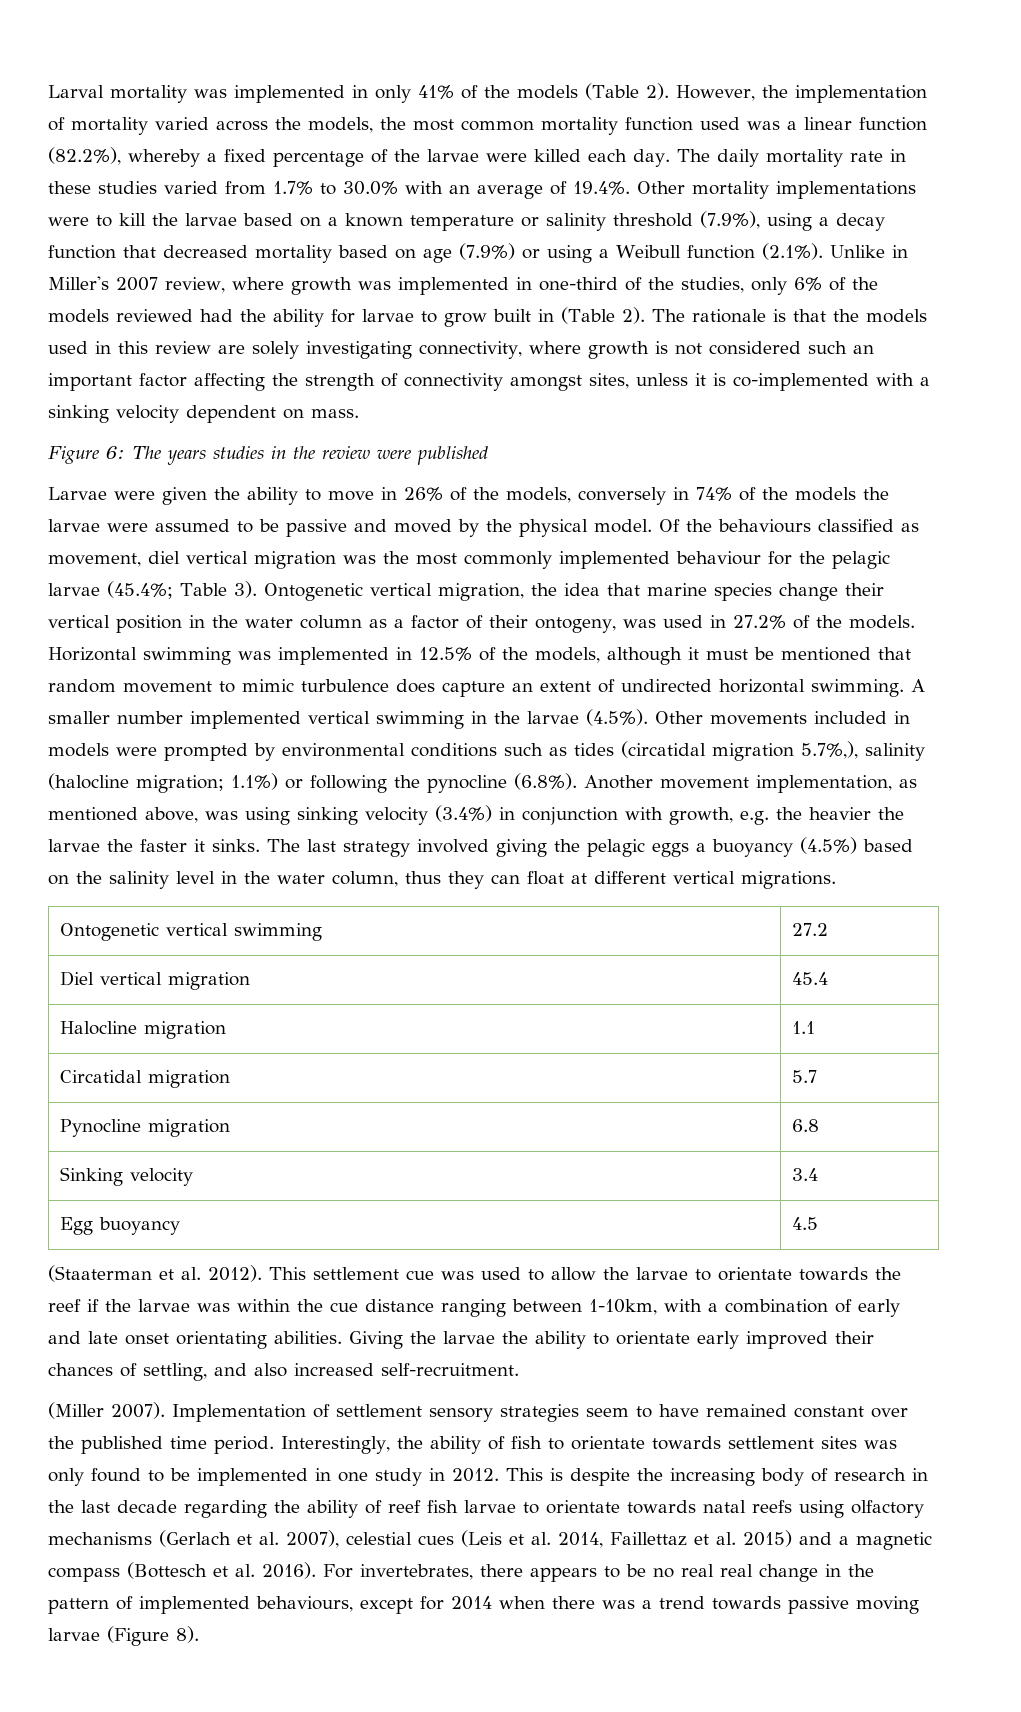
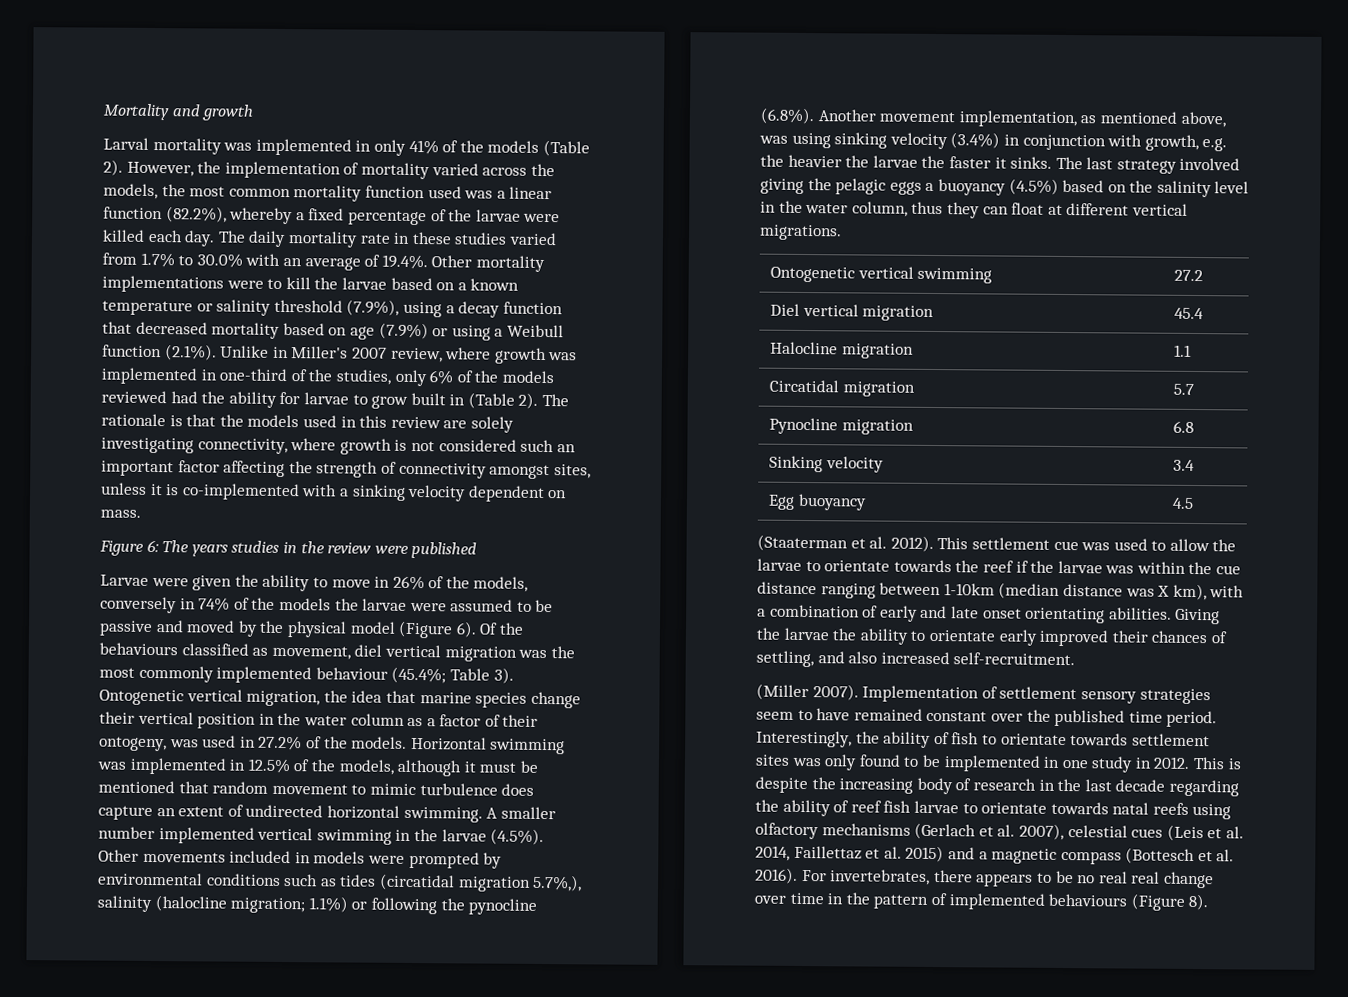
+ Mortality and growth
- Larvae were given the ability to move in 26% of the models, conversely in 74% of the models the larvae were assumed to be passive and moved by the physical model.
+ Larvae were given the ability to move in 26% of the models, conversely in 74% of the models the larvae were assumed to be passive and moved by the physical model (Figure 6).
- Of the behaviours classified as movement, diel vertical migration was the most commonly implemented behaviour for the pelagic larvae (45.4%; Table 3).
+ Of the behaviours classified as movement, diel vertical migration was the most commonly implemented behaviour (45.4%; Table 3).
- This settlement cue was used to allow the larvae to orientate towards the reef if the larvae was within the cue distance ranging between 1-10km, with a combination of early and late onset orientating abilities.
+ This settlement cue was used to allow the larvae to orientate towards the reef if the larvae was within the cue distance ranging between 1-10km (median distance was X km), with a combination of early and late onset orientating abilities.
- For invertebrates, there appears to be no real real change in the pattern of implemented behaviours, except for 2014 when there was a trend towards passive moving larvae (Figure 8).
+ For invertebrates, there appears to be no real real change over time in the pattern of implemented behaviours (Figure 8).

